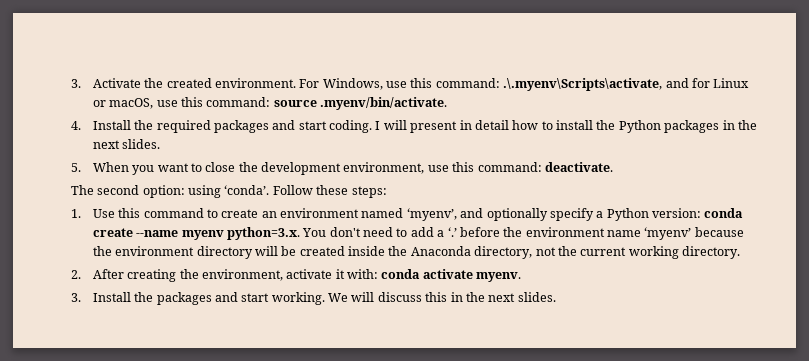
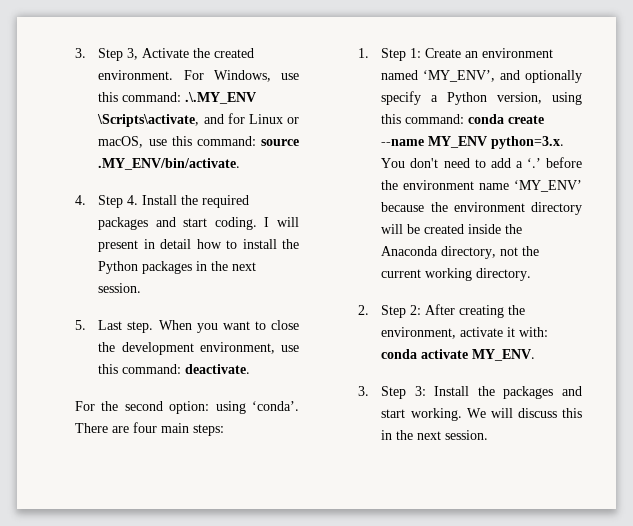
- 3. Activate the created environment.
+ 3. Step 3, Activate the created environment.
- For Windows, use this command: .\.myenv\Scripts\activate, and for Linux or macOS, use this command: source .myenv/bin/activate.
- 4. Install the required packages and start coding.
+ For Windows, use this command: .\.MY_ENV \Scripts\activate, and for Linux or macOS, use this command: source .MY_ENV/bin/activate.
+ 4. Step 4. Install the required packages and start coding.
- I will present in detail how to install the Python packages in the next slides.
+ I will present in detail how to install the Python packages in the next session.
- 5. When you want to close the development environment, use this command: deactivate.
+ 5. Last step. When you want to close the development environment, use this command: deactivate.
- The second option: using ‘conda’.
+ For the second option: using ‘conda’.
- Follow these steps:
- 1. Use this command to create an environment named ‘myenv’, and optionally specify a Python version: conda create --name myenv python=3.x. You don't need to add a ‘.’ before the environment name ‘myenv’ because the environment directory will be created inside the Anaconda directory, not the current working directory.
+ There are four main steps:
+ 1. Step 1: Create an environment named ‘MY_ENV’, and optionally specify a Python version, using this command: conda create --name MY_ENV python=3.x. You don't need to add a ‘.’ before the environment name ‘MY_ENV’ because the environment directory will be created inside the Anaconda directory, not the current working directory.
- 2. After creating the environment, activate it with: conda activate myenv.
- 3. Install the packages and start working.
+ 2. Step 2: After creating the environment, activate it with: conda activate MY_ENV.
+ 3. Step 3: Install the packages and start working.
- We will discuss this in the next slides.
+ We will discuss this in the next session.

